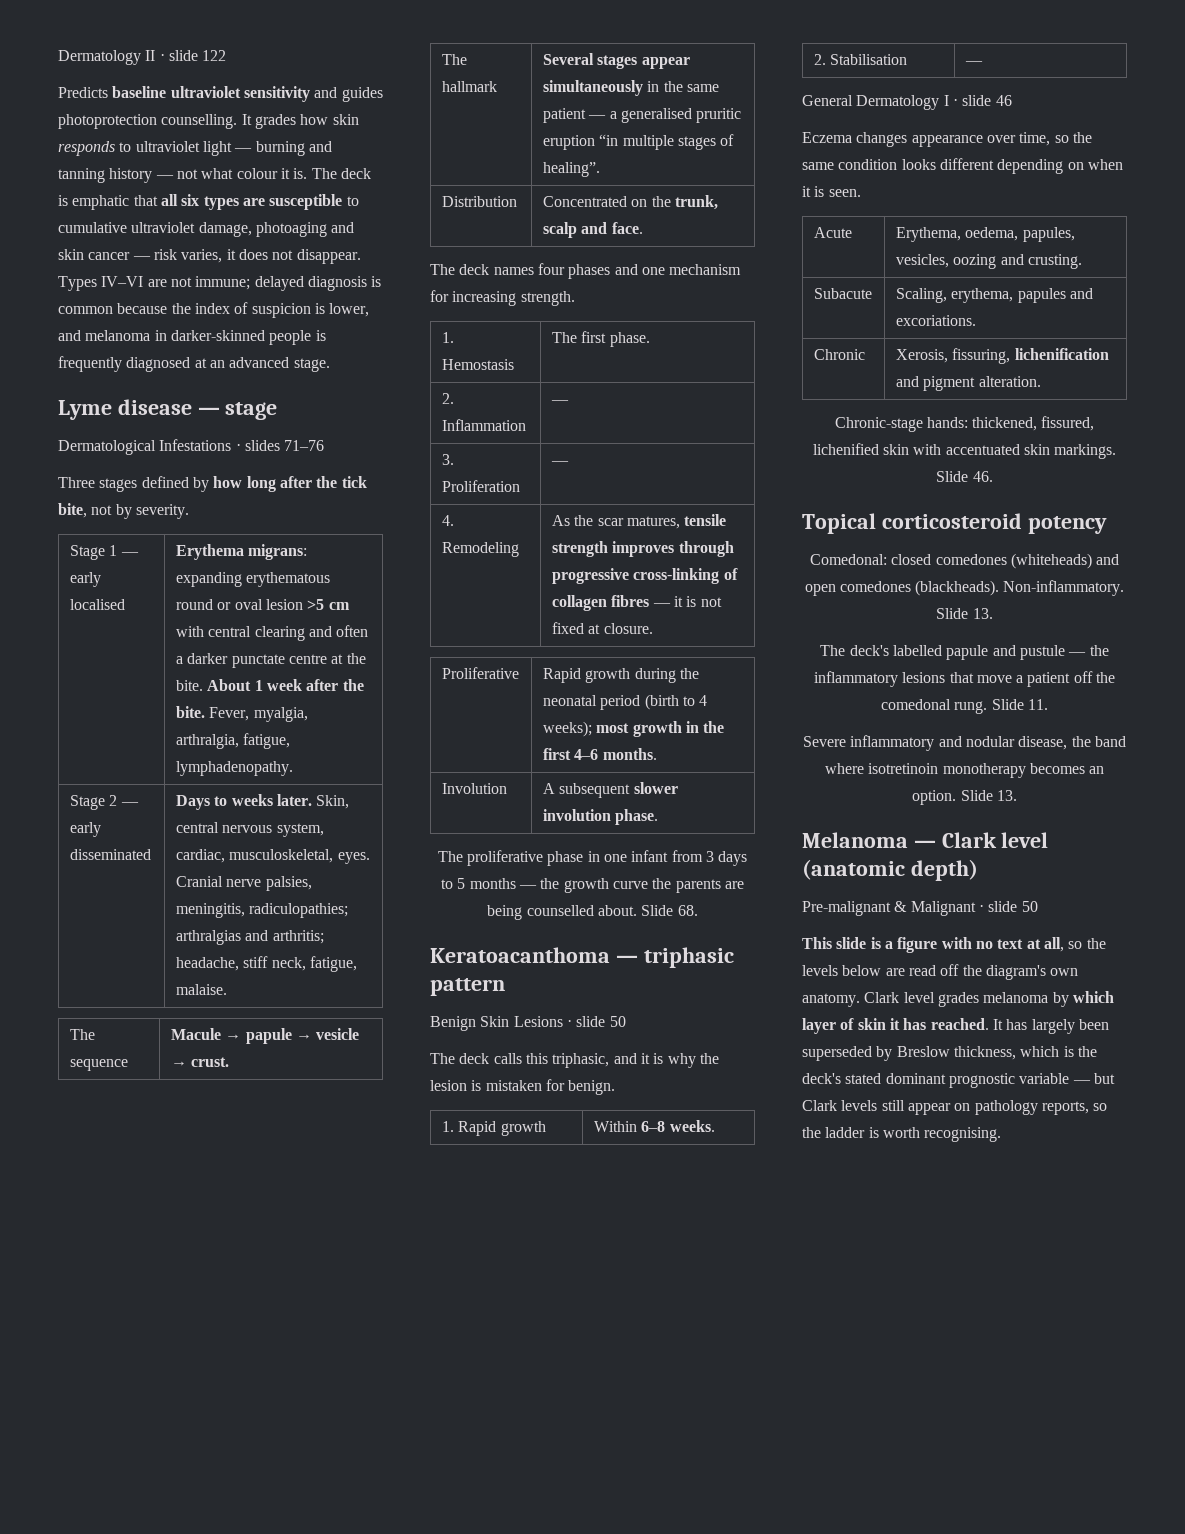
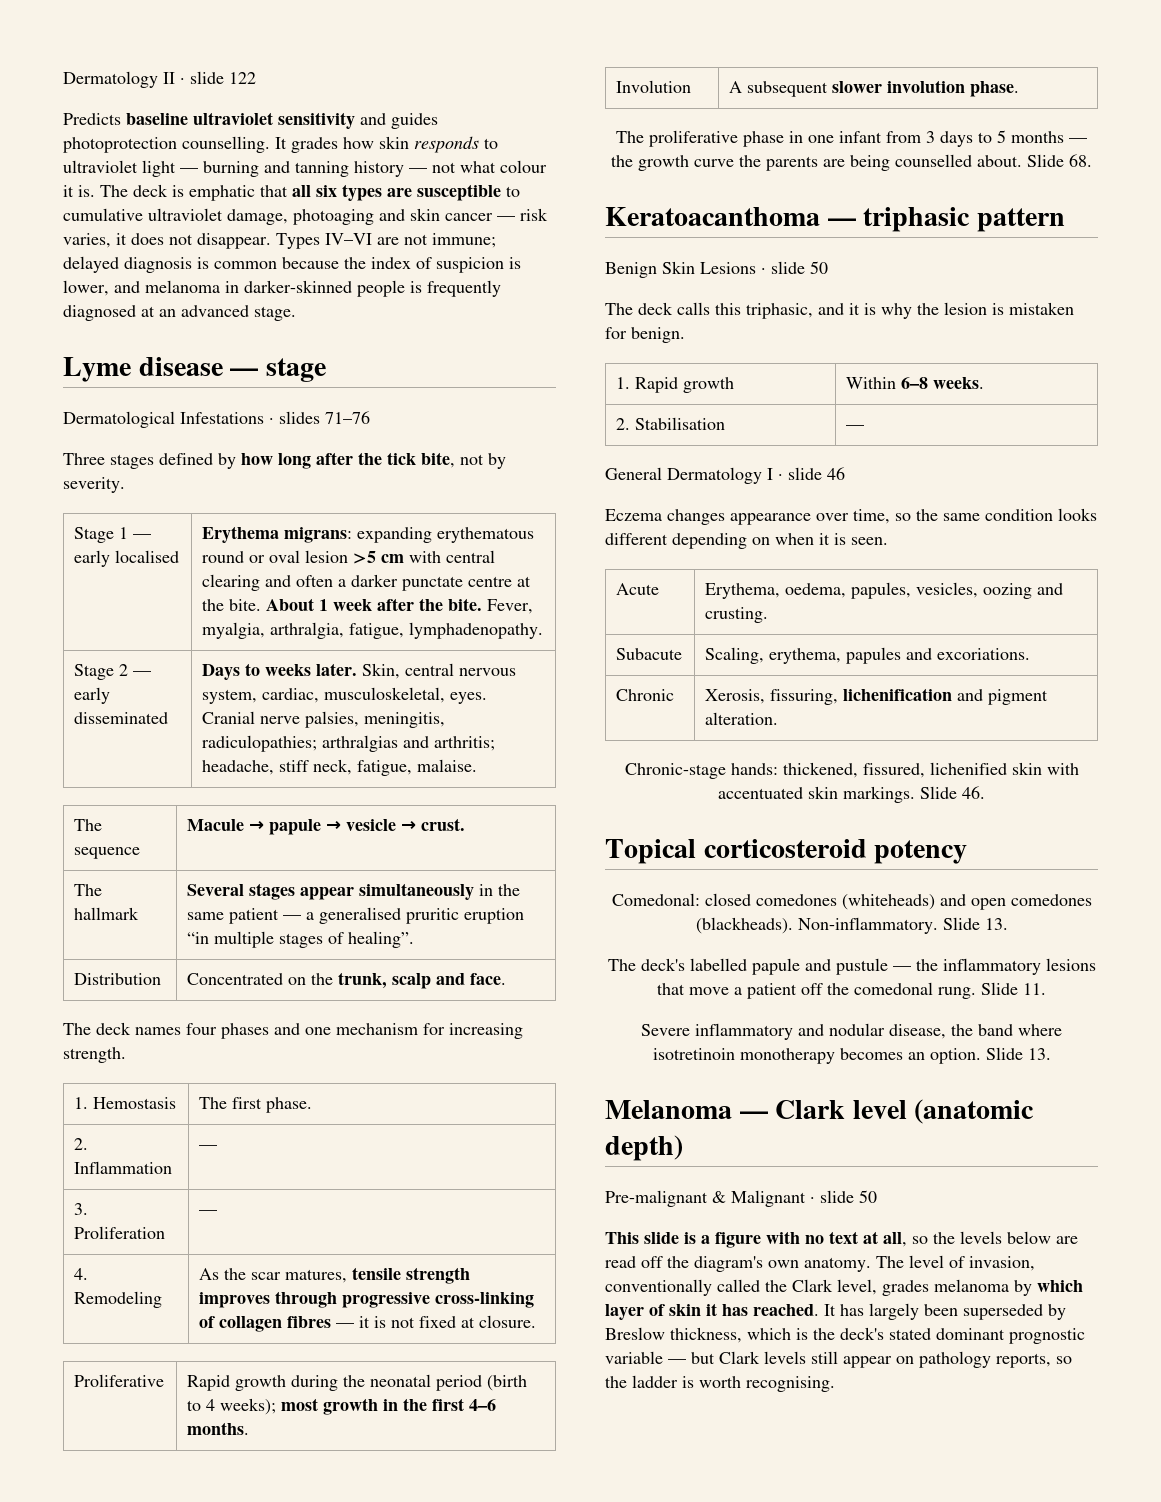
- Clark level grades melanoma by which layer of skin it has reached.
+ The level of invasion, conventionally called the Clark level, grades melanoma by which layer of skin it has reached.

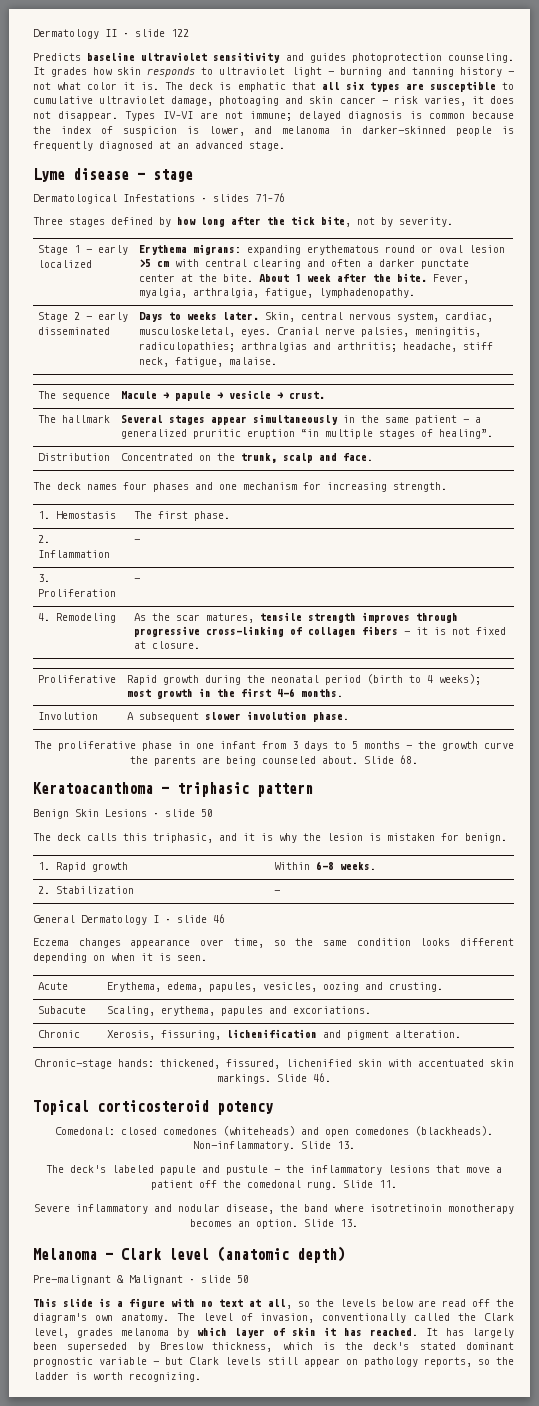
- Predicts baseline ultraviolet sensitivity and guides photoprotection counselling.
+ Predicts baseline ultraviolet sensitivity and guides photoprotection counseling.
- It grades how skin responds to ultraviolet light — burning and tanning history — not what colour it is.
+ It grades how skin responds to ultraviolet light — burning and tanning history — not what color it is.
- Stage 1 — early localised | Erythema migrans: expanding erythematous round or oval lesion >5 cm with central clearing and often a darker punctate centre at the bite. About 1 week after the bite. Fever, myalgia, arthralgia, fatigue, lymphadenopathy.
+ Stage 1 — early localized | Erythema migrans: expanding erythematous round or oval lesion >5 cm with central clearing and often a darker punctate center at the bite. About 1 week after the bite. Fever, myalgia, arthralgia, fatigue, lymphadenopathy.
- The hallmark | Several stages appear simultaneously in the same patient — a generalised pruritic eruption “in multiple stages of healing”.
+ The hallmark | Several stages appear simultaneously in the same patient — a generalized pruritic eruption “in multiple stages of healing”.
- 4. Remodeling | As the scar matures, tensile strength improves through progressive cross-linking of collagen fibres — it is not fixed at closure.
+ 4. Remodeling | As the scar matures, tensile strength improves through progressive cross-linking of collagen fibers — it is not fixed at closure.
- The proliferative phase in one infant from 3 days to 5 months — the growth curve the parents are being counselled about.
+ The proliferative phase in one infant from 3 days to 5 months — the growth curve the parents are being counseled about.
- 2. Stabilisation | —
+ 2. Stabilization | —
- Acute | Erythema, oedema, papules, vesicles, oozing and crusting.
+ Acute | Erythema, edema, papules, vesicles, oozing and crusting.
- The deck's labelled papule and pustule — the inflammatory lesions that move a patient off the comedonal rung.
+ The deck's labeled papule and pustule — the inflammatory lesions that move a patient off the comedonal rung.
- It has largely been superseded by Breslow thickness, which is the deck's stated dominant prognostic variable — but Clark levels still appear on pathology reports, so the ladder is worth recognising.
+ It has largely been superseded by Breslow thickness, which is the deck's stated dominant prognostic variable — but Clark levels still appear on pathology reports, so the ladder is worth recognizing.

